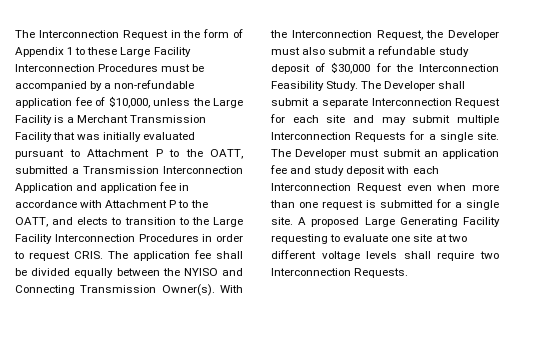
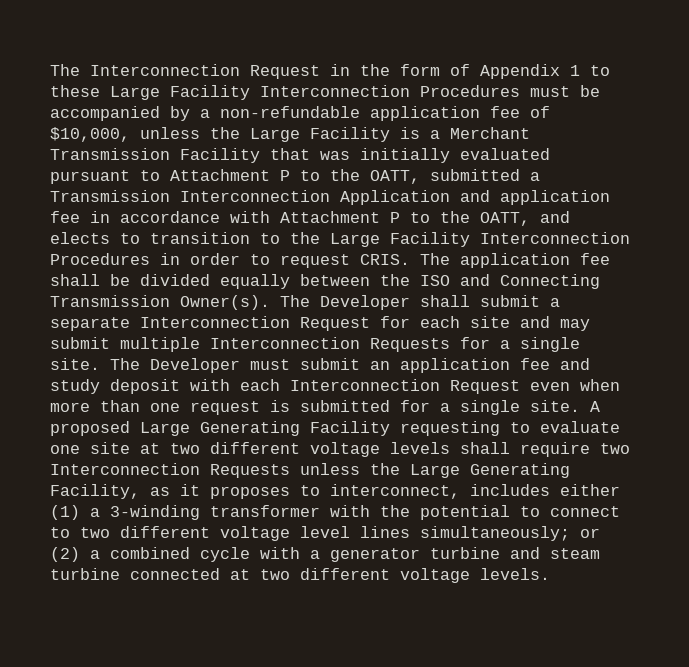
- The application fee shall be divided equally between the NYISO and Connecting Transmission Owner(s).
+ The application fee shall be divided equally between the ISO and Connecting Transmission Owner(s).
- With the Interconnection Request, the Developer must also submit a refundable study deposit of $30,000 for the Interconnection Feasibility Study.
- A proposed Large Generating Facility requesting to evaluate one site at two different voltage levels shall require two Interconnection Requests.
+ A proposed Large Generating Facility requesting to evaluate one site at two different voltage levels shall require two Interconnection Requests unless the Large Generating Facility, as it proposes to interconnect, includes either (1) a 3-winding transformer with the potential to connect to two different voltage level lines simultaneously; or (2) a combined cycle with a generator turbine and steam turbine connected at two different voltage levels.

